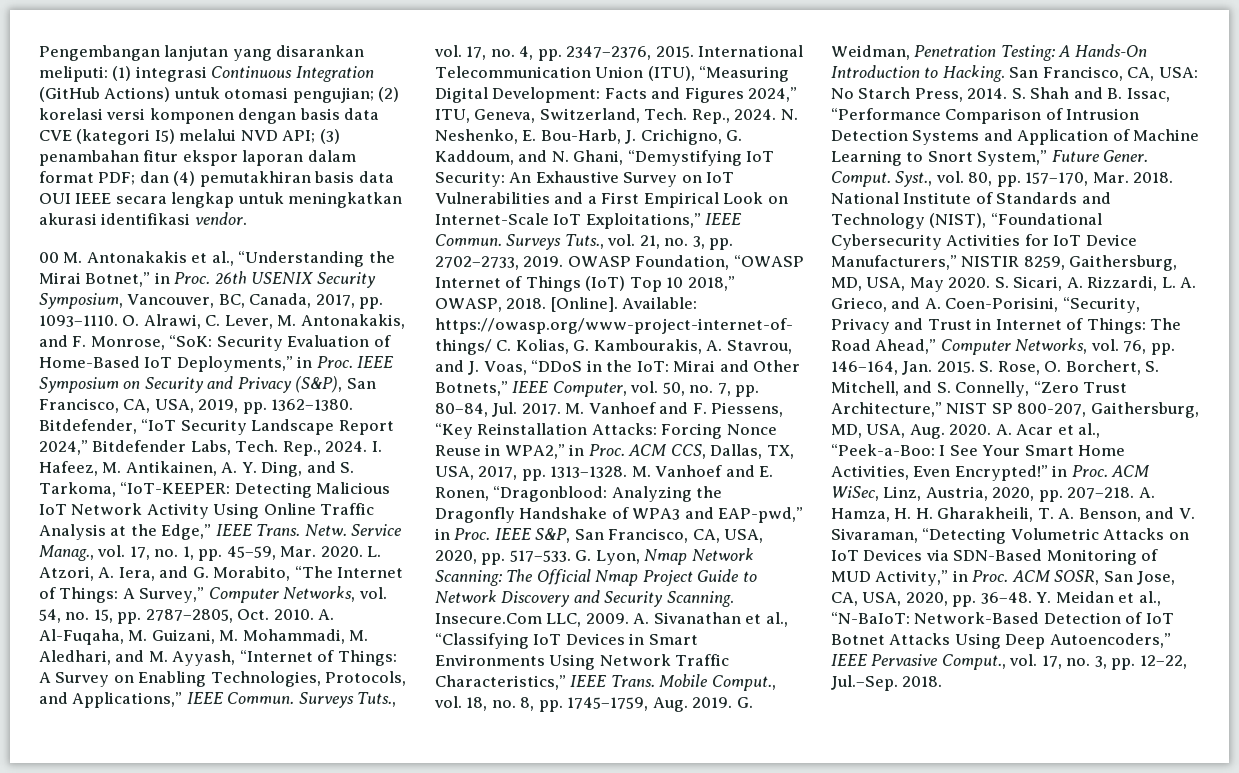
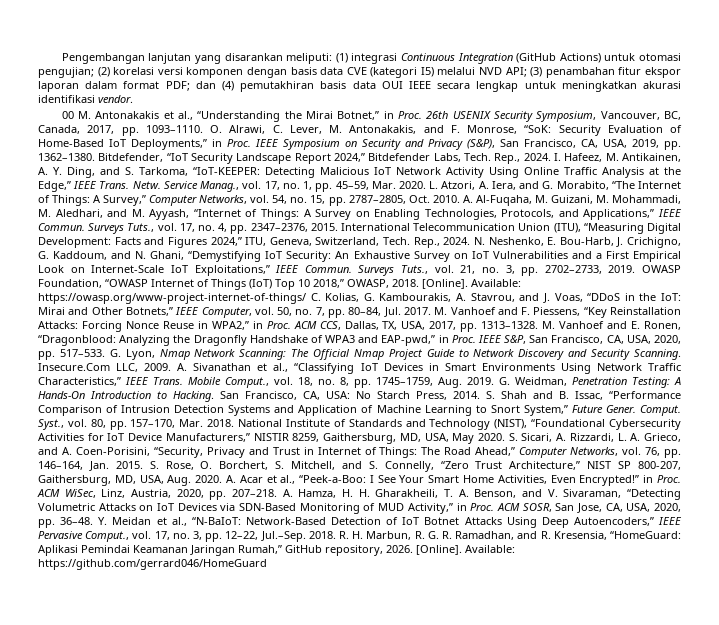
+ R. H. Marbun, R. G. R. Ramadhan, and R. Kresensia, “HomeGuard: Aplikasi Pemindai Keamanan Jaringan Rumah,” GitHub repository, 2026. [Online]. Available: https://github.com/gerrard046/HomeGuard

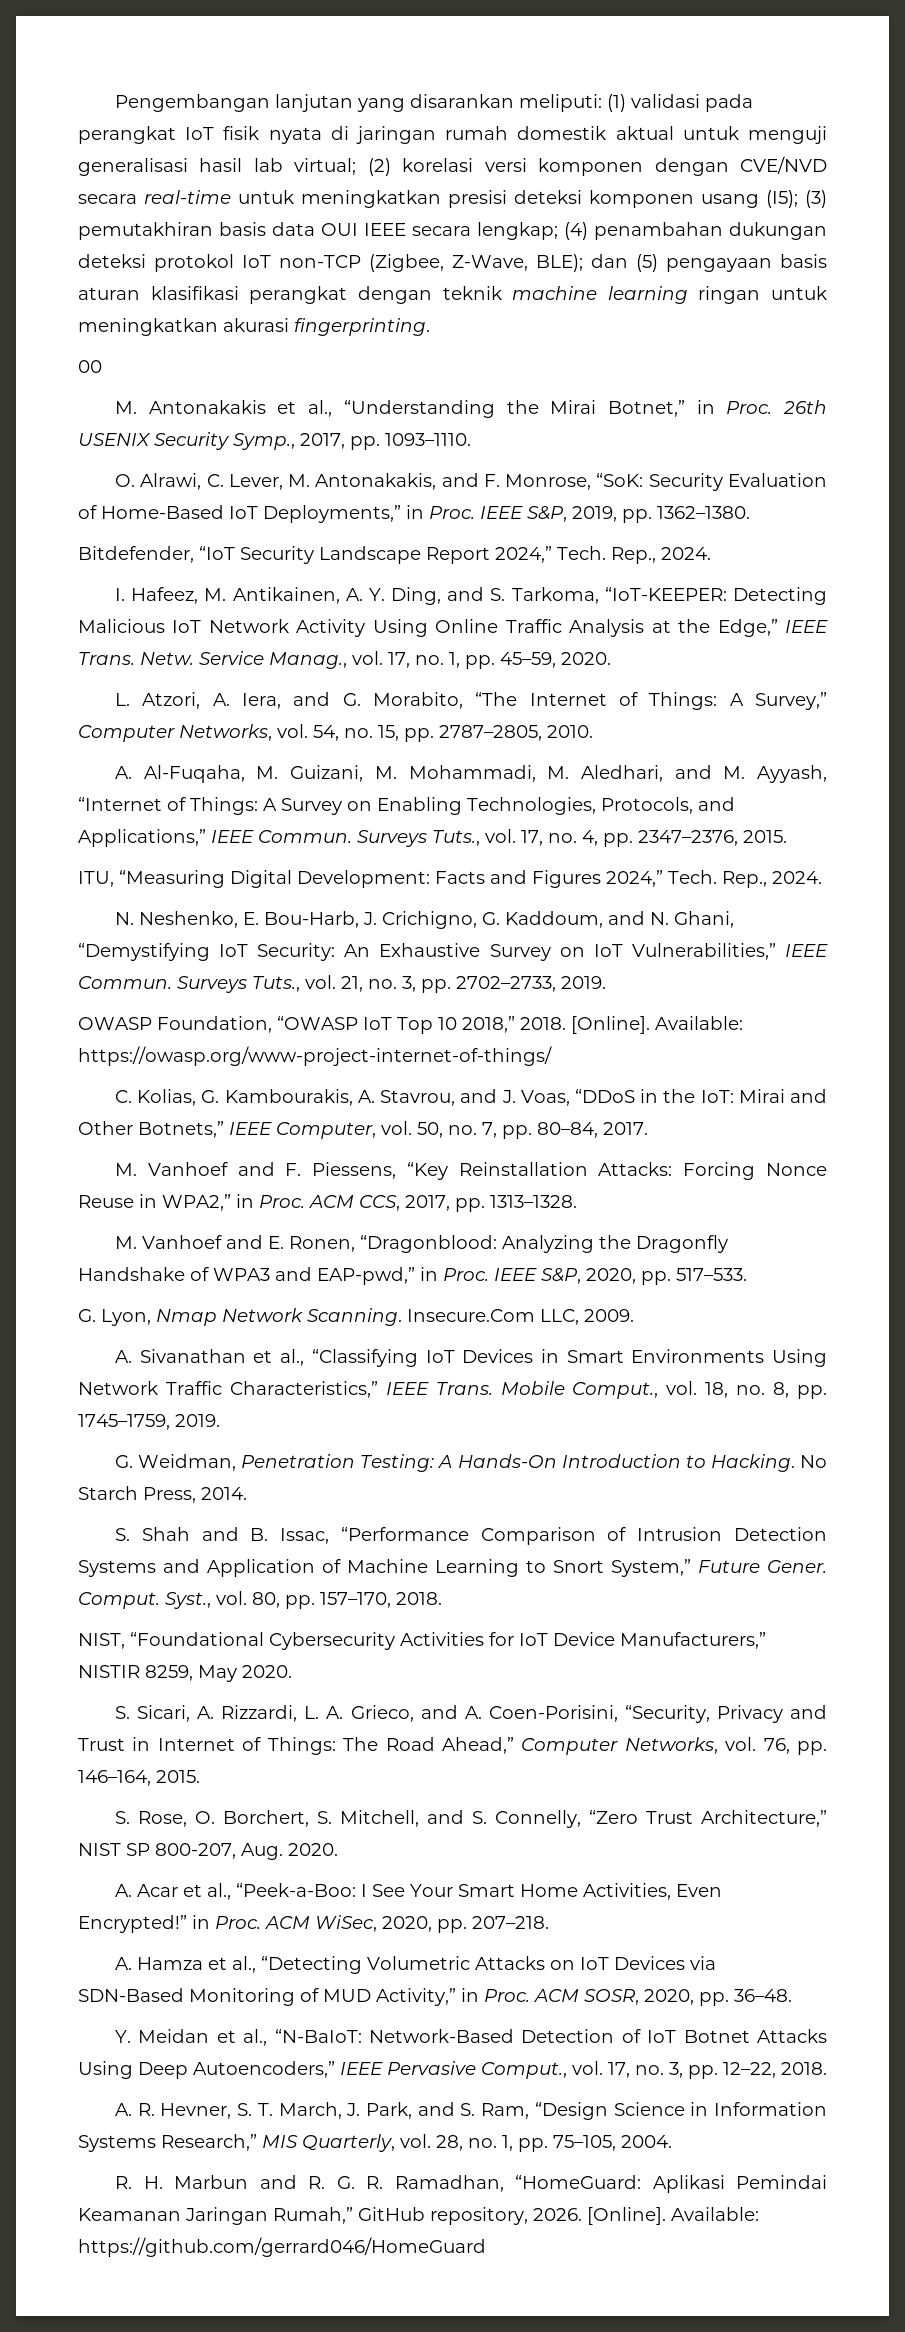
- Pengembangan lanjutan yang disarankan meliputi: (1) integrasi Continuous Integration (GitHub Actions) untuk otomasi pengujian; (2) korelasi versi komponen dengan basis data CVE (kategori I5) melalui NVD API; (3) penambahan fitur ekspor laporan dalam format PDF; dan (4) pemutakhiran basis data OUI IEEE secara lengkap untuk meningkatkan akurasi identifikasi vendor.
+ Pengembangan lanjutan yang disarankan meliputi: (1) validasi pada perangkat IoT fisik nyata di jaringan rumah domestik aktual untuk menguji generalisasi hasil lab virtual; (2) korelasi versi komponen dengan CVE/NVD secara real-time untuk meningkatkan presisi deteksi komponen usang (I5); (3) pemutakhiran basis data OUI IEEE secara lengkap; (4) penambahan dukungan deteksi protokol IoT non-TCP (Zigbee, Z-Wave, BLE); dan (5) pengayaan basis aturan klasifikasi perangkat dengan teknik machine learning ringan untuk meningkatkan akurasi fingerprinting.
- 00 M. Antonakakis et al., “Understanding the Mirai Botnet,” in Proc.
+ 00
+ M. Antonakakis et al., “Understanding the Mirai Botnet,” in Proc.
- 26th USENIX Security Symposium, Vancouver, BC, Canada, 2017, pp. 1093–1110. O. Alrawi, C. Lever, M. Antonakakis, and F. Monrose, “SoK: Security Evaluation of Home-Based IoT Deployments,” in Proc.
+ 26th USENIX Security Symp., 2017, pp. 1093–1110.
+ O. Alrawi, C. Lever, M. Antonakakis, and F. Monrose, “SoK: Security Evaluation of Home-Based IoT Deployments,” in Proc.
- IEEE Symposium on Security and Privacy (S&P), San Francisco, CA, USA, 2019, pp. 1362–1380. Bitdefender, “IoT Security Landscape Report 2024,” Bitdefender Labs, Tech. Rep., 2024. I. Hafeez, M. Antikainen, A. Y. Ding, and S. Tarkoma, “IoT-KEEPER: Detecting Malicious IoT Network Activity Using Online Traffic Analysis at the Edge,” IEEE Trans.
+ IEEE S&P, 2019, pp. 1362–1380.
+ Bitdefender, “IoT Security Landscape Report 2024,” Tech. Rep., 2024.
+ I. Hafeez, M. Antikainen, A. Y. Ding, and S. Tarkoma, “IoT-KEEPER: Detecting Malicious IoT Network Activity Using Online Traffic Analysis at the Edge,” IEEE Trans.
- Service Manag., vol. 17, no. 1, pp. 45–59, Mar. 2020. L. Atzori, A. Iera, and G. Morabito, “The Internet of Things: A Survey,” Computer Networks, vol. 54, no. 15, pp. 2787–2805, Oct. 2010. A. Al-Fuqaha, M. Guizani, M. Mohammadi, M. Aledhari, and M. Ayyash, “Internet of Things: A Survey on Enabling Technologies, Protocols, and Applications,” IEEE Commun.
+ Service Manag., vol. 17, no. 1, pp. 45–59, 2020.
+ L. Atzori, A. Iera, and G. Morabito, “The Internet of Things: A Survey,” Computer Networks, vol. 54, no. 15, pp. 2787–2805, 2010.
+ A. Al-Fuqaha, M. Guizani, M. Mohammadi, M. Aledhari, and M. Ayyash, “Internet of Things: A Survey on Enabling Technologies, Protocols, and Applications,” IEEE Commun.
- Surveys Tuts., vol. 17, no. 4, pp. 2347–2376, 2015. International Telecommunication Union (ITU), “Measuring Digital Development: Facts and Figures 2024,” ITU, Geneva, Switzerland, Tech. Rep., 2024. N. Neshenko, E. Bou-Harb, J. Crichigno, G. Kaddoum, and N. Ghani, “Demystifying IoT Security: An Exhaustive Survey on IoT Vulnerabilities and a First Empirical Look on Internet-Scale IoT Exploitations,” IEEE Commun.
+ Surveys Tuts., vol. 17, no. 4, pp. 2347–2376, 2015.
+ ITU, “Measuring Digital Development: Facts and Figures 2024,” Tech. Rep., 2024.
+ N. Neshenko, E. Bou-Harb, J. Crichigno, G. Kaddoum, and N. Ghani, “Demystifying IoT Security: An Exhaustive Survey on IoT Vulnerabilities,” IEEE Commun.
- Surveys Tuts., vol. 21, no. 3, pp. 2702–2733, 2019. OWASP Foundation, “OWASP Internet of Things (IoT) Top 10 2018,” OWASP, 2018.
+ Surveys Tuts., vol. 21, no. 3, pp. 2702–2733, 2019.
+ OWASP Foundation, “OWASP IoT Top 10 2018,” 2018.
- Available: https://owasp.org/www-project-internet-of-things/ C. Kolias, G. Kambourakis, A. Stavrou, and J. Voas, “DDoS in the IoT: Mirai and Other Botnets,” IEEE Computer, vol. 50, no. 7, pp. 80–84, Jul. 2017. M. Vanhoef and F. Piessens, “Key Reinstallation Attacks: Forcing Nonce Reuse in WPA2,” in Proc.
+ Available: https://owasp.org/www-project-internet-of-things/
+ C. Kolias, G. Kambourakis, A. Stavrou, and J. Voas, “DDoS in the IoT: Mirai and Other Botnets,” IEEE Computer, vol. 50, no. 7, pp. 80–84, 2017.
+ M. Vanhoef and F. Piessens, “Key Reinstallation Attacks: Forcing Nonce Reuse in WPA2,” in Proc.
- ACM CCS, Dallas, TX, USA, 2017, pp. 1313–1328. M. Vanhoef and E. Ronen, “Dragonblood: Analyzing the Dragonfly Handshake of WPA3 and EAP-pwd,” in Proc.
+ ACM CCS, 2017, pp. 1313–1328.
+ M. Vanhoef and E. Ronen, “Dragonblood: Analyzing the Dragonfly Handshake of WPA3 and EAP-pwd,” in Proc.
- IEEE S&P, San Francisco, CA, USA, 2020, pp. 517–533. G. Lyon, Nmap Network Scanning: The Official Nmap Project Guide to Network Discovery and Security Scanning.
+ IEEE S&P, 2020, pp. 517–533.
+ G. Lyon, Nmap Network Scanning.
- Insecure.Com LLC, 2009. A. Sivanathan et al., “Classifying IoT Devices in Smart Environments Using Network Traffic Characteristics,” IEEE Trans.
+ Insecure.Com LLC, 2009.
+ A. Sivanathan et al., “Classifying IoT Devices in Smart Environments Using Network Traffic Characteristics,” IEEE Trans.
- Mobile Comput., vol. 18, no. 8, pp. 1745–1759, Aug. 2019. G. Weidman, Penetration Testing: A Hands-On Introduction to Hacking.
+ Mobile Comput., vol. 18, no. 8, pp. 1745–1759, 2019.
+ G. Weidman, Penetration Testing: A Hands-On Introduction to Hacking.
- San Francisco, CA, USA: No Starch Press, 2014. S. Shah and B. Issac, “Performance Comparison of Intrusion Detection Systems and Application of Machine Learning to Snort System,” Future Gener.
+ No Starch Press, 2014.
+ S. Shah and B. Issac, “Performance Comparison of Intrusion Detection Systems and Application of Machine Learning to Snort System,” Future Gener.
- Syst., vol. 80, pp. 157–170, Mar. 2018. National Institute of Standards and Technology (NIST), “Foundational Cybersecurity Activities for IoT Device Manufacturers,” NISTIR 8259, Gaithersburg, MD, USA, May 2020. S. Sicari, A. Rizzardi, L. A. Grieco, and A. Coen-Porisini, “Security, Privacy and Trust in Internet of Things:
+ Syst., vol. 80, pp. 157–170, 2018.
+ NIST, “Foundational Cybersecurity Activities for IoT Device Manufacturers,” NISTIR 8259, May 2020.
+ S. Sicari, A. Rizzardi, L. A. Grieco, and A. Coen-Porisini, “Security, Privacy and Trust in Internet of Things:
- The Road Ahead,” Computer Networks, vol. 76, pp. 146–164, Jan. 2015. S. Rose, O. Borchert, S. Mitchell, and S. Connelly, “Zero Trust Architecture,” NIST SP 800-207, Gaithersburg, MD, USA, Aug. 2020. A. Acar et al., “Peek-a-Boo:
+ The Road Ahead,” Computer Networks, vol. 76, pp. 146–164, 2015.
+ S. Rose, O. Borchert, S. Mitchell, and S. Connelly, “Zero Trust Architecture,” NIST SP 800-207, Aug. 2020.
+ A. Acar et al., “Peek-a-Boo:
- ACM WiSec, Linz, Austria, 2020, pp. 207–218. A. Hamza, H. H. Gharakheili, T. A. Benson, and V. Sivaraman, “Detecting Volumetric Attacks on IoT Devices via SDN-Based Monitoring of MUD Activity,” in Proc.
+ ACM WiSec, 2020, pp. 207–218.
+ A. Hamza et al., “Detecting Volumetric Attacks on IoT Devices via SDN-Based Monitoring of MUD Activity,” in Proc.
- ACM SOSR, San Jose, CA, USA, 2020, pp. 36–48. Y. Meidan et al., “N-BaIoT: Network-Based Detection of IoT Botnet Attacks Using Deep Autoencoders,” IEEE Pervasive Comput., vol. 17, no. 3, pp. 12–22, Jul.–Sep. 2018. R. H. Marbun, R. G. R. Ramadhan, and R. Kresensia, “HomeGuard: Aplikasi Pemindai Keamanan Jaringan Rumah,” GitHub repository, 2026.
+ ACM SOSR, 2020, pp. 36–48.
+ Y. Meidan et al., “N-BaIoT: Network-Based Detection of IoT Botnet Attacks Using Deep Autoencoders,” IEEE Pervasive Comput., vol. 17, no. 3, pp. 12–22, 2018.
+ A. R. Hevner, S. T. March, J. Park, and S. Ram, “Design Science in Information Systems Research,” MIS Quarterly, vol. 28, no. 1, pp. 75–105, 2004.
+ R. H. Marbun and R. G. R. Ramadhan, “HomeGuard: Aplikasi Pemindai Keamanan Jaringan Rumah,” GitHub repository, 2026.

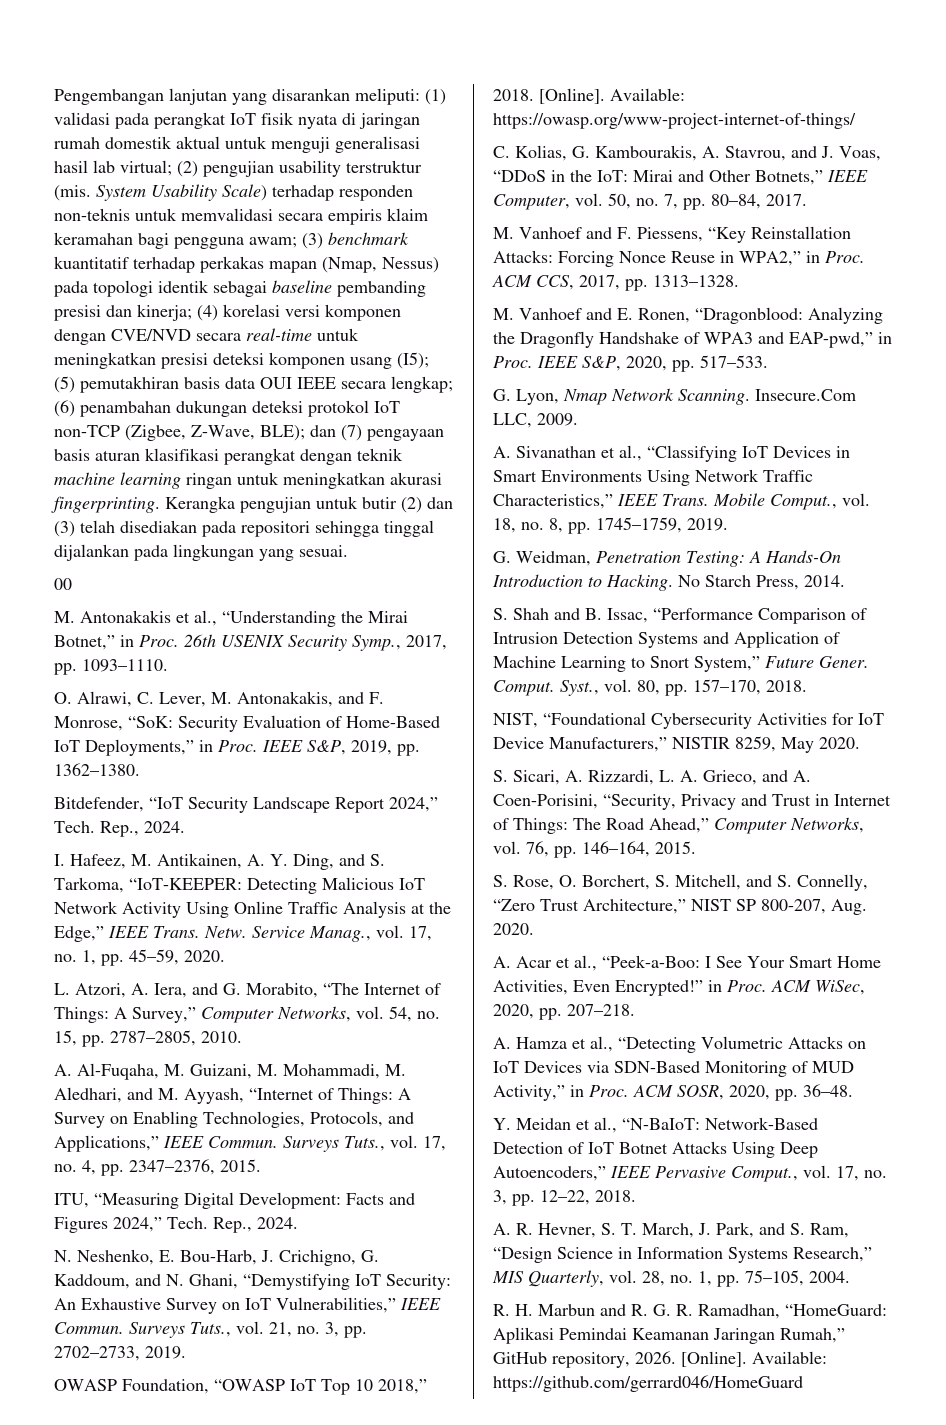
- (2) korelasi versi komponen dengan CVE/NVD secara real-time untuk meningkatkan presisi deteksi komponen usang (I5);
+ (2) pengujian usability terstruktur (mis. System Usability Scale) terhadap responden non-teknis untuk memvalidasi secara empiris klaim keramahan bagi pengguna awam; (3) benchmark kuantitatif terhadap perkakas mapan (Nmap, Nessus) pada topologi identik sebagai baseline pembanding presisi dan kinerja; (4) korelasi versi komponen dengan CVE/NVD secara real-time untuk meningkatkan presisi deteksi komponen usang (I5);
- (3) pemutakhiran basis data OUI IEEE secara lengkap;
+ (5) pemutakhiran basis data OUI IEEE secara lengkap;
- (4) penambahan dukungan deteksi protokol IoT non-TCP (Zigbee, Z-Wave, BLE);
+ (6) penambahan dukungan deteksi protokol IoT non-TCP (Zigbee, Z-Wave, BLE);
- dan (5) pengayaan basis aturan klasifikasi perangkat dengan teknik machine learning ringan untuk meningkatkan akurasi fingerprinting.
+ dan (7) pengayaan basis aturan klasifikasi perangkat dengan teknik machine learning ringan untuk meningkatkan akurasi fingerprinting. Kerangka pengujian untuk butir (2) dan (3) telah disediakan pada repositori sehingga tinggal dijalankan pada lingkungan yang sesuai.

